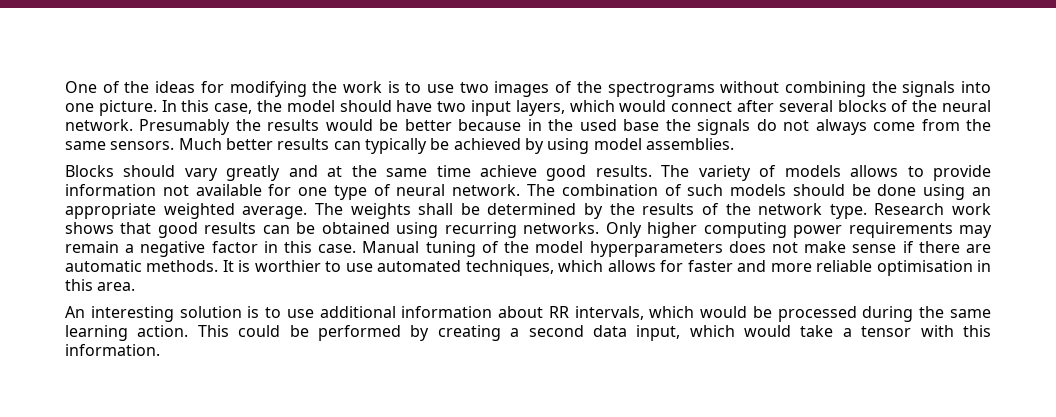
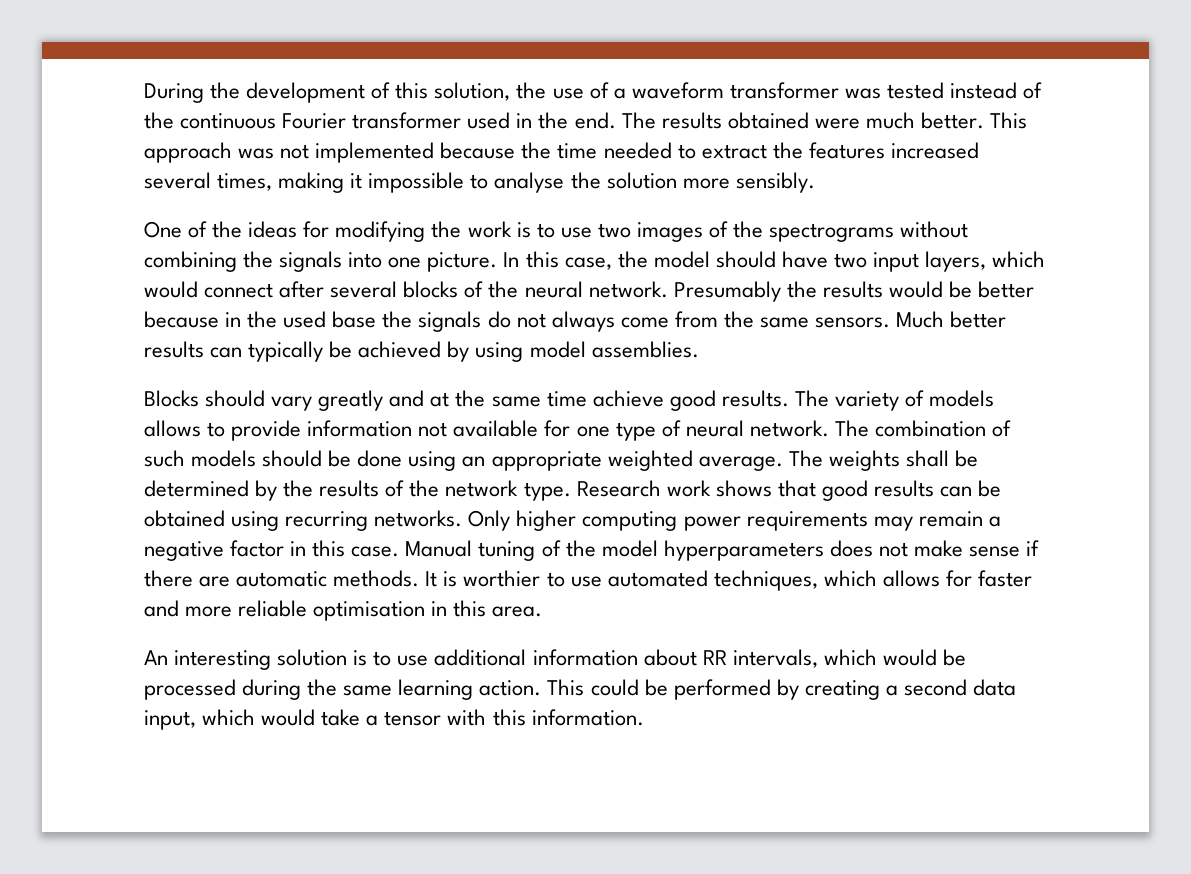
+ During the development of this solution, the use of a waveform transformer was tested instead of the continuous Fourier transformer used in the end. The results obtained were much better. This approach was not implemented because the time needed to extract the features increased several times, making it impossible to analyse the solution more sensibly.

